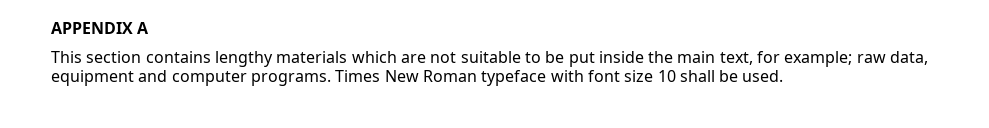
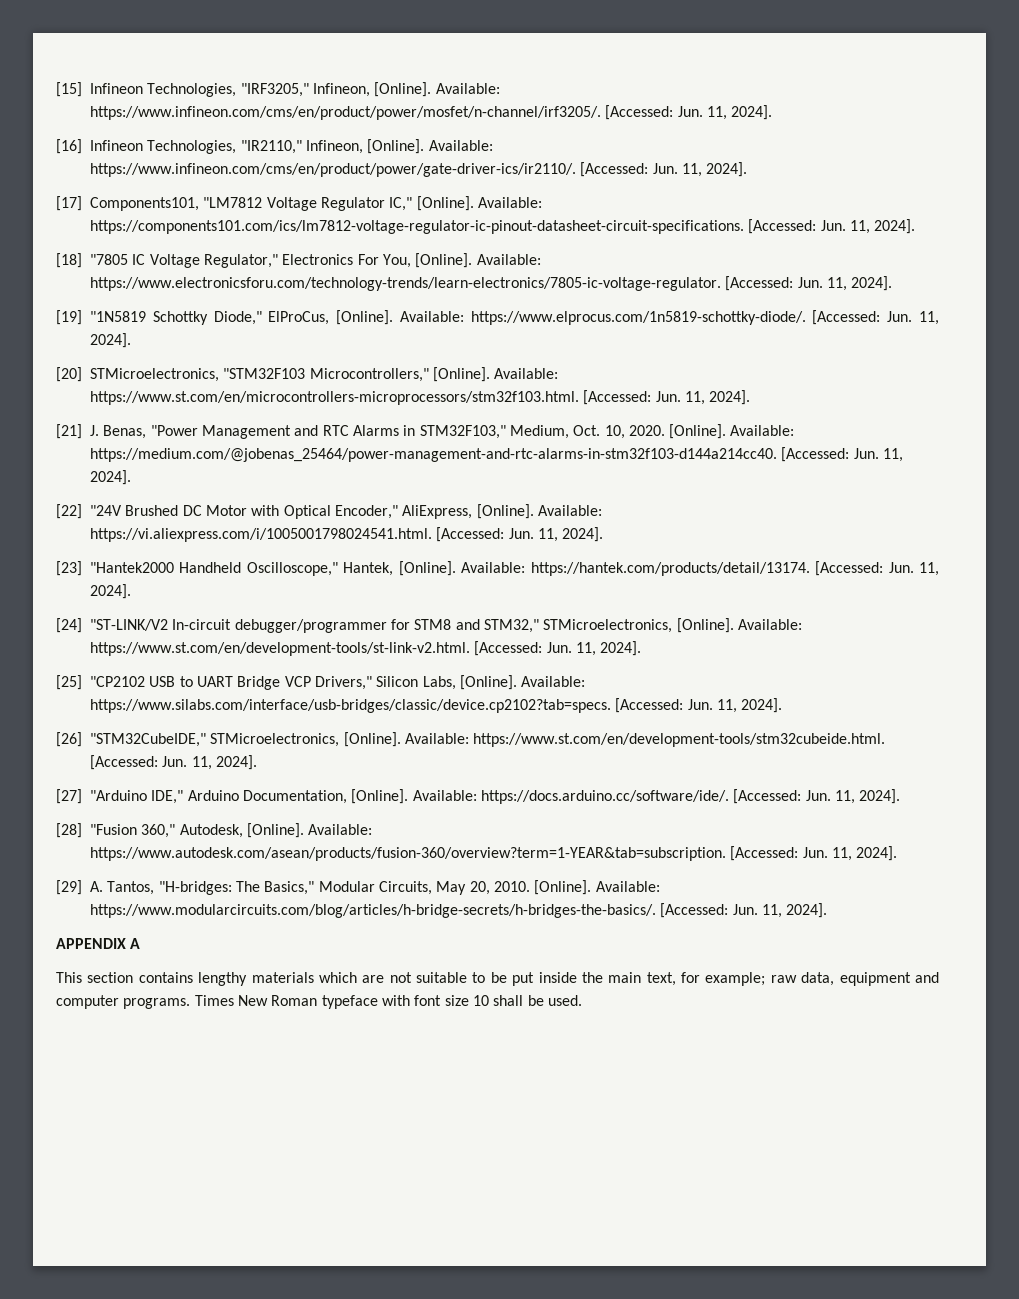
+ [15] Infineon Technologies, "IRF3205," Infineon, [Online]. Available: https://www.infineon.com/cms/en/product/power/mosfet/n-channel/irf3205/. [Accessed: Jun. 11, 2024].
+ [16] Infineon Technologies, "IR2110," Infineon, [Online]. Available: https://www.infineon.com/cms/en/product/power/gate-driver-ics/ir2110/. [Accessed: Jun. 11, 2024].
+ [17] Components101, "LM7812 Voltage Regulator IC," [Online]. Available: https://components101.com/ics/lm7812-voltage-regulator-ic-pinout-datasheet-circuit-specifications. [Accessed: Jun. 11, 2024].
+ [18] "7805 IC Voltage Regulator," Electronics For You, [Online]. Available: https://www.electronicsforu.com/technology-trends/learn-electronics/7805-ic-voltage-regulator. [Accessed: Jun. 11, 2024].
+ [19] "1N5819 Schottky Diode," ElProCus, [Online]. Available: https://www.elprocus.com/1n5819-schottky-diode/. [Accessed: Jun. 11, 2024].
+ [20] STMicroelectronics, "STM32F103 Microcontrollers," [Online]. Available: https://www.st.com/en/microcontrollers-microprocessors/stm32f103.html. [Accessed: Jun. 11, 2024].
+ [21] J. Benas, "Power Management and RTC Alarms in STM32F103," Medium, Oct. 10, 2020. [Online]. Available: https://medium.com/@jobenas_25464/power-management-and-rtc-alarms-in-stm32f103-d144a214cc40. [Accessed: Jun. 11, 2024].
+ [22] "24V Brushed DC Motor with Optical Encoder," AliExpress, [Online]. Available: https://vi.aliexpress.com/i/1005001798024541.html. [Accessed: Jun. 11, 2024].
+ [23] "Hantek2000 Handheld Oscilloscope," Hantek, [Online]. Available: https://hantek.com/products/detail/13174. [Accessed: Jun. 11, 2024].
+ [24] "ST-LINK/V2 In-circuit debugger/programmer for STM8 and STM32," STMicroelectronics, [Online]. Available: https://www.st.com/en/development-tools/st-link-v2.html. [Accessed: Jun. 11, 2024].
+ [25] "CP2102 USB to UART Bridge VCP Drivers," Silicon Labs, [Online]. Available: https://www.silabs.com/interface/usb-bridges/classic/device.cp2102?tab=specs. [Accessed: Jun. 11, 2024].
+ [26] "STM32CubeIDE," STMicroelectronics, [Online]. Available: https://www.st.com/en/development-tools/stm32cubeide.html. [Accessed: Jun. 11, 2024].
+ [27] "Arduino IDE," Arduino Documentation, [Online]. Available: https://docs.arduino.cc/software/ide/. [Accessed: Jun. 11, 2024].
+ [28] "Fusion 360," Autodesk, [Online]. Available: https://www.autodesk.com/asean/products/fusion-360/overview?term=1-YEAR&tab=subscription. [Accessed: Jun. 11, 2024].
+ [29] A. Tantos, "H-bridges: The Basics," Modular Circuits, May 20, 2010. [Online]. Available: https://www.modularcircuits.com/blog/articles/h-bridge-secrets/h-bridges-the-basics/. [Accessed: Jun. 11, 2024].

